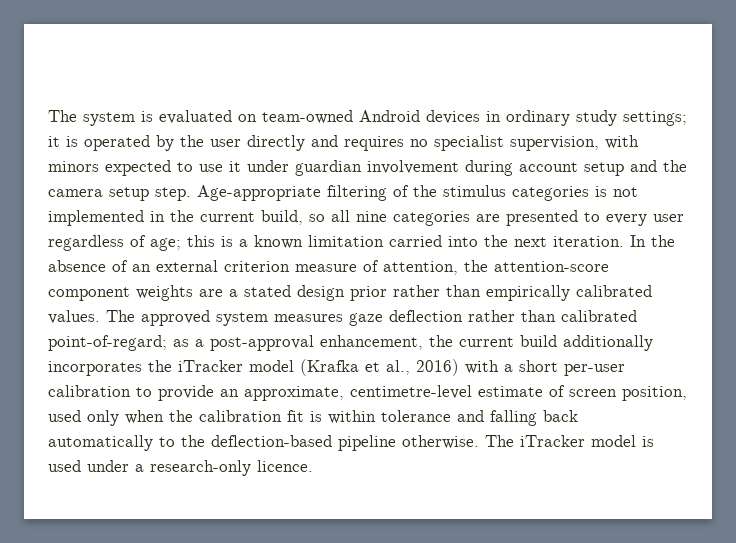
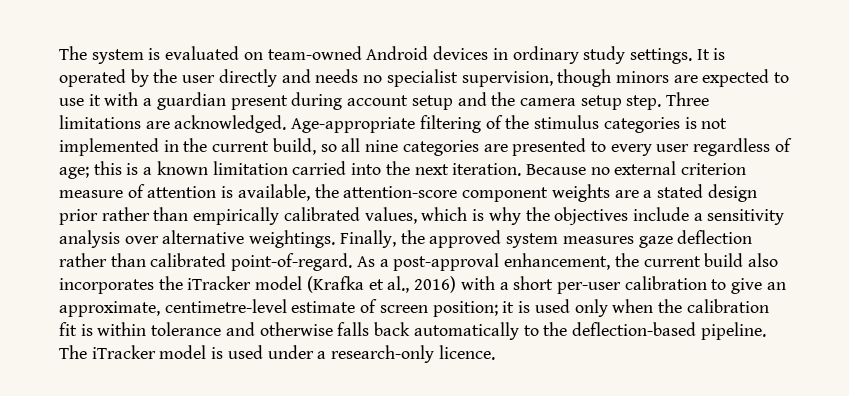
- The system is evaluated on team-owned Android devices in ordinary study settings; it is operated by the user directly and requires no specialist supervision, with minors expected to use it under guardian involvement during account setup and the camera setup step.
+ The system is evaluated on team-owned Android devices in ordinary study settings. It is operated by the user directly and needs no specialist supervision, though minors are expected to use it with a guardian present during account setup and the camera setup step.
+ Three limitations are acknowledged.
- In the absence of an external criterion measure of attention, the attention-score component weights are a stated design prior rather than empirically calibrated values. The approved system measures gaze deflection rather than calibrated point-of-regard; as a post-approval enhancement, the current build additionally incorporates the iTracker model (Krafka et al., 2016) with a short per-user calibration to provide an approximate, centimetre-level estimate of screen position, used only when the calibration fit is within tolerance and falling back automatically to the deflection-based pipeline otherwise.
+ Because no external criterion measure of attention is available, the attention-score component weights are a stated design prior rather than empirically calibrated values, which is why the objectives include a sensitivity analysis over alternative weightings. Finally, the approved system measures gaze deflection rather than calibrated point-of-regard. As a post-approval enhancement, the current build also incorporates the iTracker model (Krafka et al., 2016) with a short per-user calibration to give an approximate, centimetre-level estimate of screen position; it is used only when the calibration fit is within tolerance and otherwise falls back automatically to the deflection-based pipeline.

